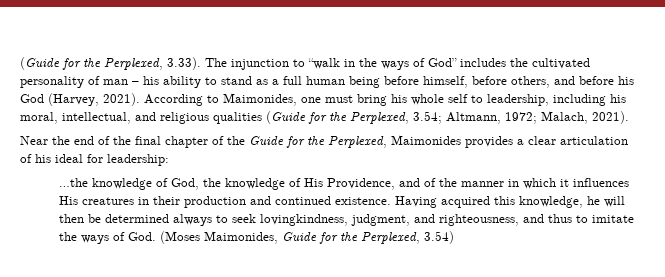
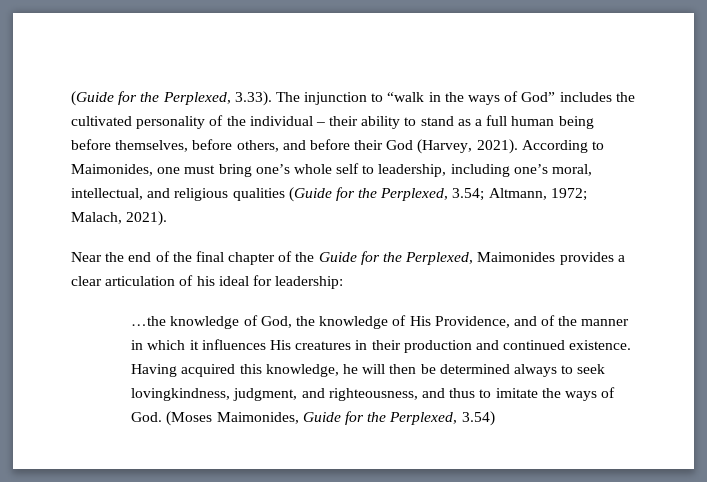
- (Guide for the Perplexed, 3.33). The injunction to “walk in the ways of God” includes the cultivated personality of man – his ability to stand as a full human being before himself, before others, and before his God (Harvey, 2021).
+ (Guide for the Perplexed, 3.33). The injunction to “walk in the ways of God” includes the cultivated personality of the individual – their ability to stand as a full human being before themselves, before others, and before their God (Harvey, 2021).
- According to Maimonides, one must bring his whole self to leadership, including his moral, intellectual, and religious qualities (Guide for the Perplexed, 3.54; Altmann, 1972; Malach, 2021).
+ According to Maimonides, one must bring one’s whole self to leadership, including one’s moral, intellectual, and religious qualities (Guide for the Perplexed, 3.54; Altmann, 1972; Malach, 2021).

